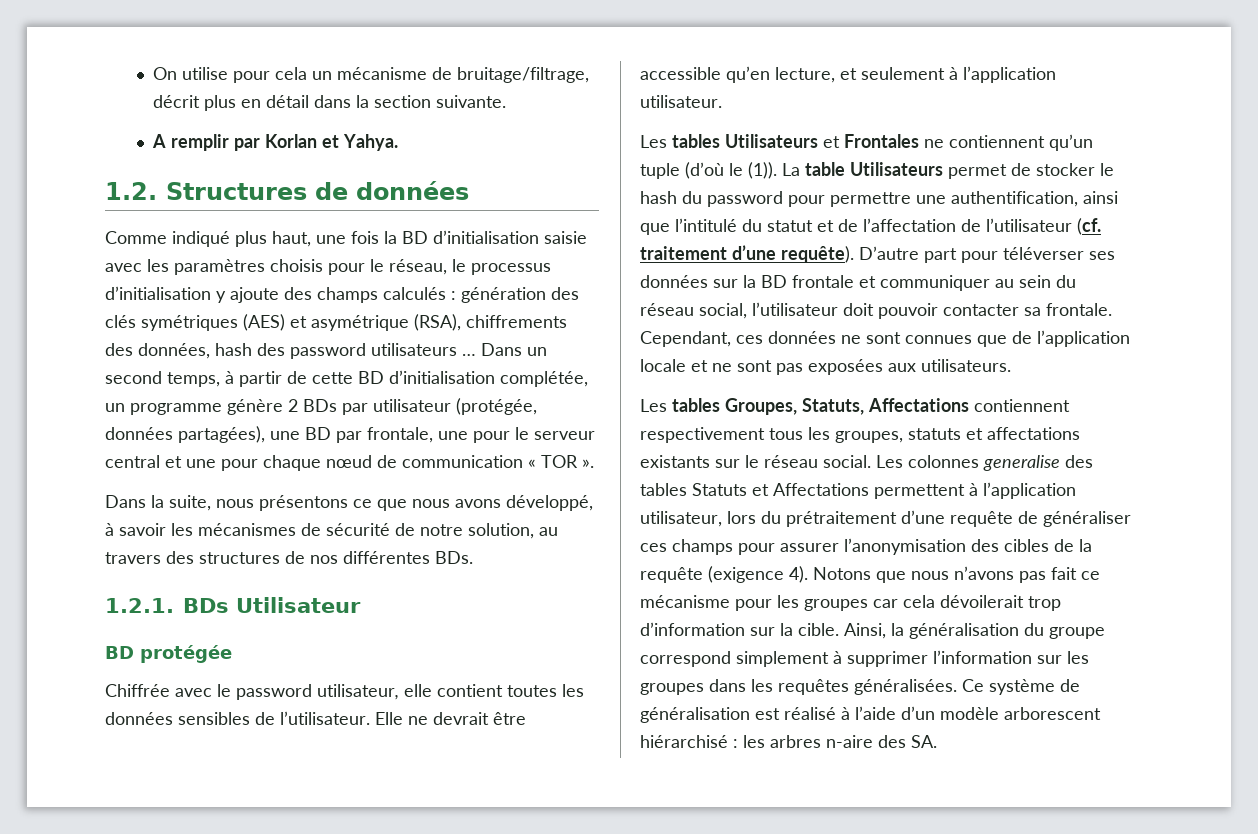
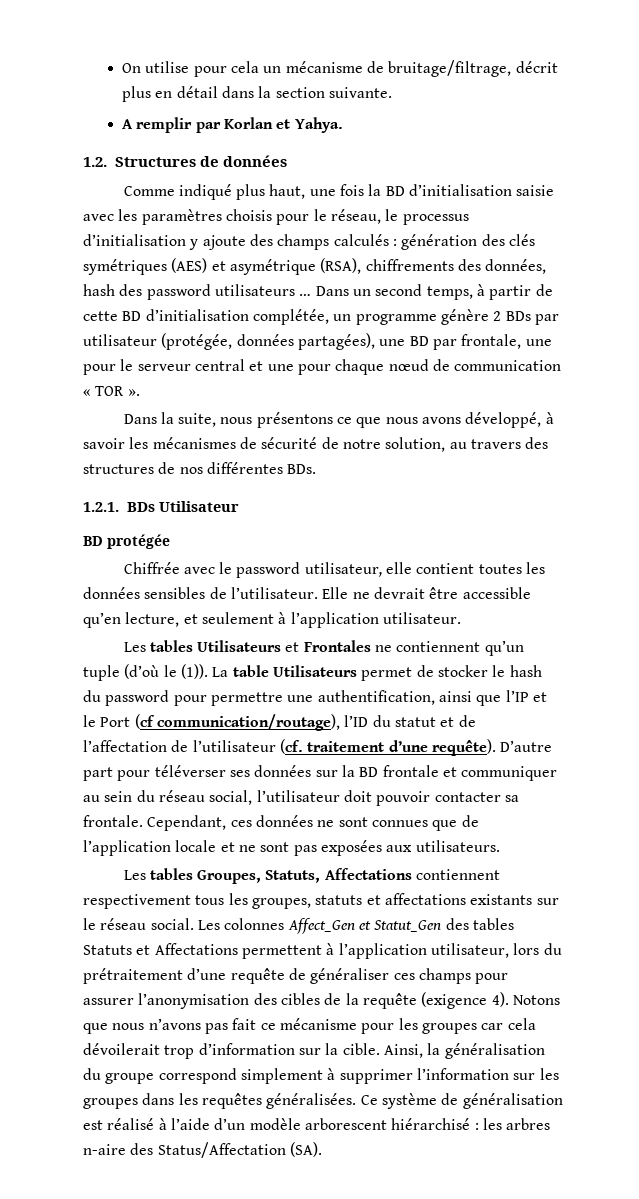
- La table Utilisateurs permet de stocker le hash du password pour permettre une authentification, ainsi que l’intitulé du statut et de l’affectation de l’utilisateur (cf. traitement d’une requête).
+ La table Utilisateurs permet de stocker le hash du password pour permettre une authentification, ainsi que l’IP et le Port (cf communication/routage), l’ID du statut et de l’affectation de l’utilisateur (cf. traitement d’une requête).
- Les colonnes generalise des tables Statuts et Affectations permettent à l’application utilisateur, lors du prétraitement d’une requête de généraliser ces champs pour assurer l’anonymisation des cibles de la requête (exigence 4).
+ Les colonnes Affect_Gen et Statut_Gen des tables Statuts et Affectations permettent à l’application utilisateur, lors du prétraitement d’une requête de généraliser ces champs pour assurer l’anonymisation des cibles de la requête (exigence 4).
- Ce système de généralisation est réalisé à l’aide d’un modèle arborescent hiérarchisé : les arbres n-aire des SA.
+ Ce système de généralisation est réalisé à l’aide d’un modèle arborescent hiérarchisé : les arbres n-aire des Status/Affectation (SA).

